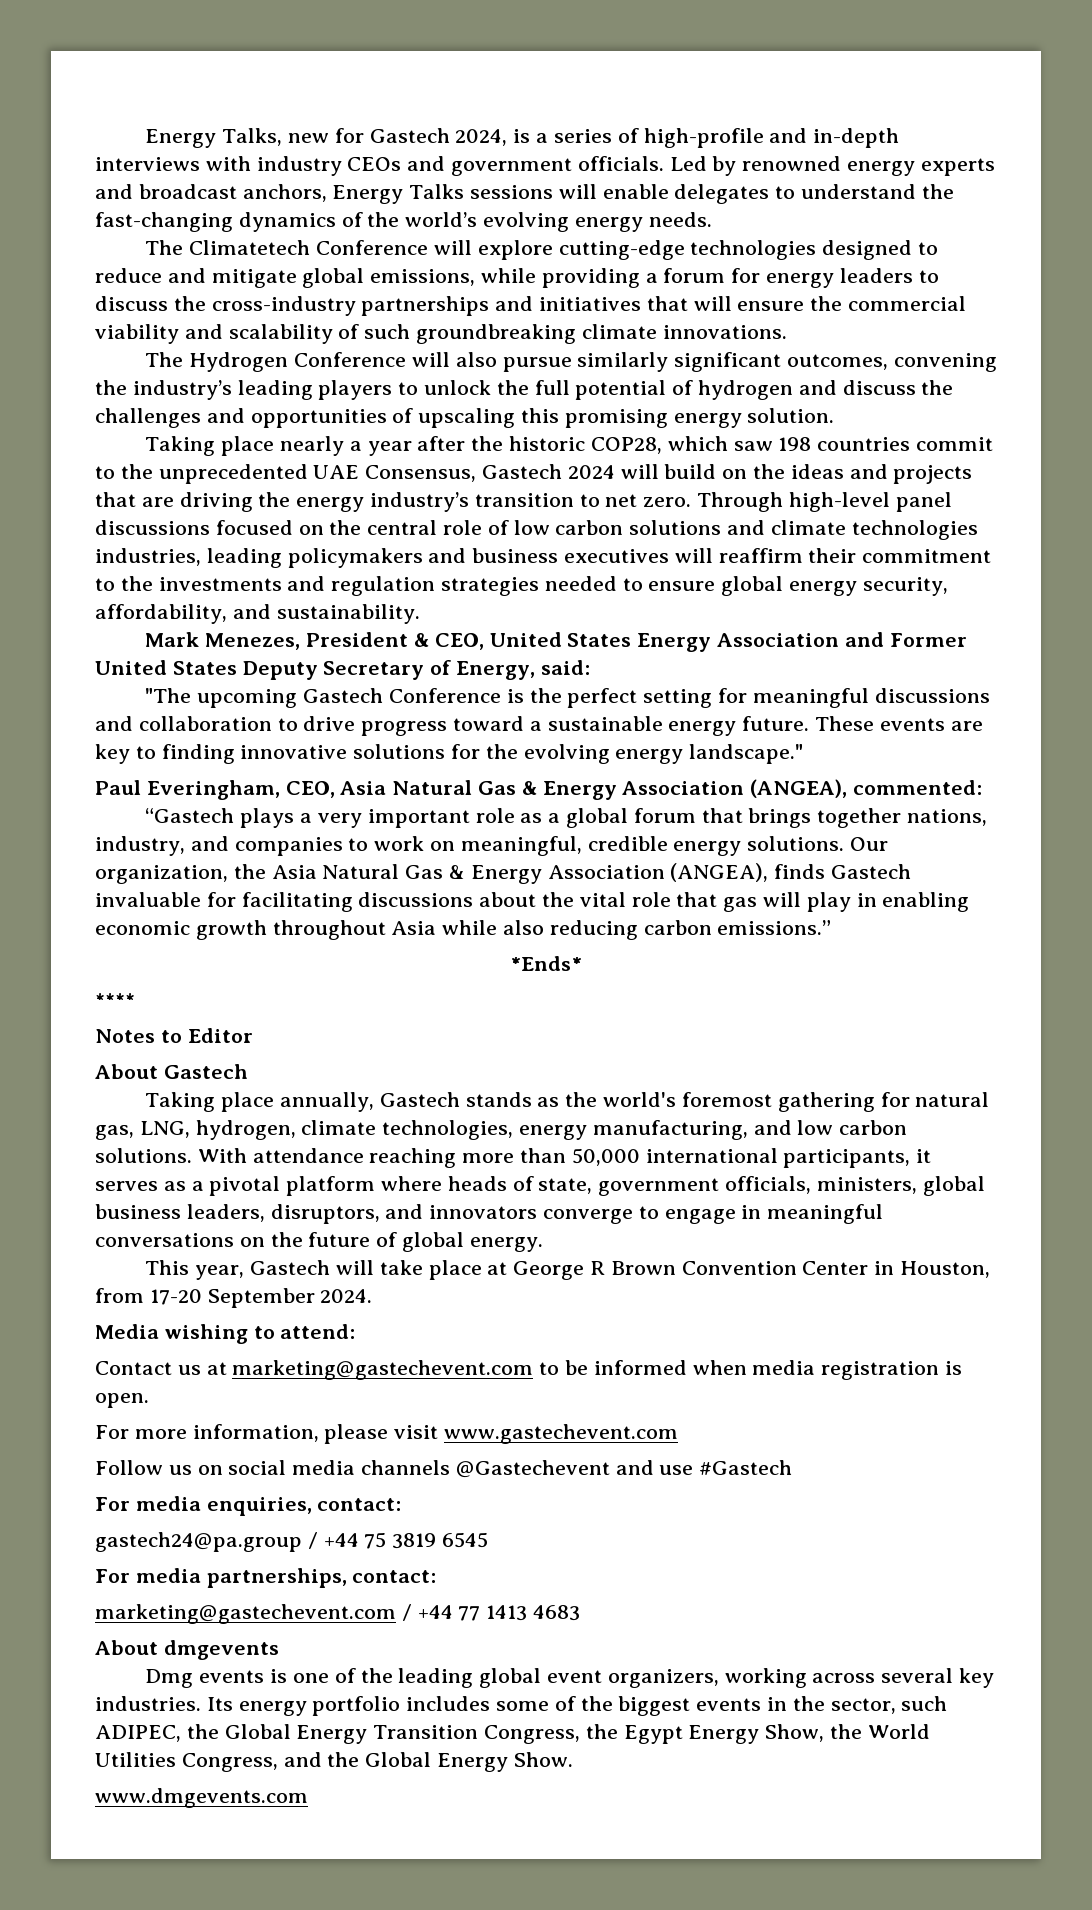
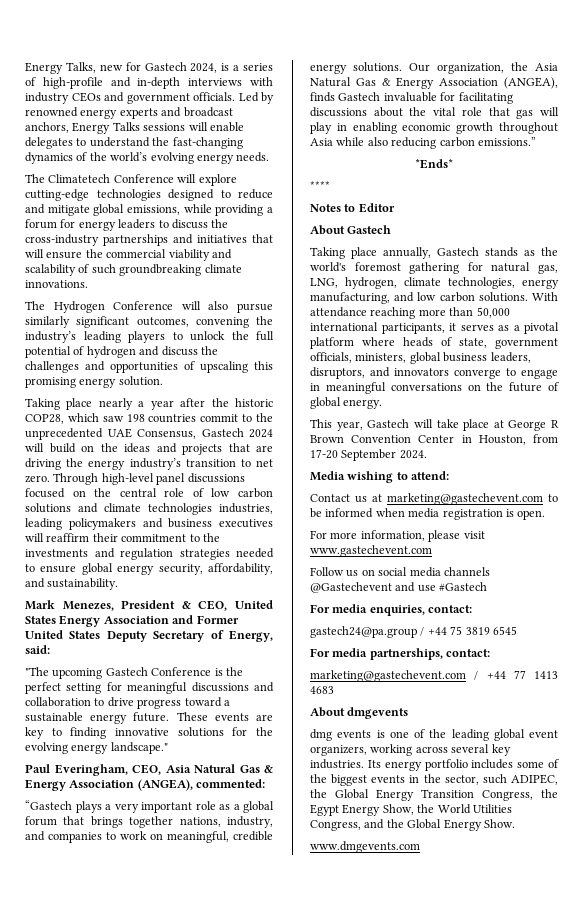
- Dmg events is one of the leading global event organizers, working across several key industries.
+ dmg events is one of the leading global event organizers, working across several key industries.

